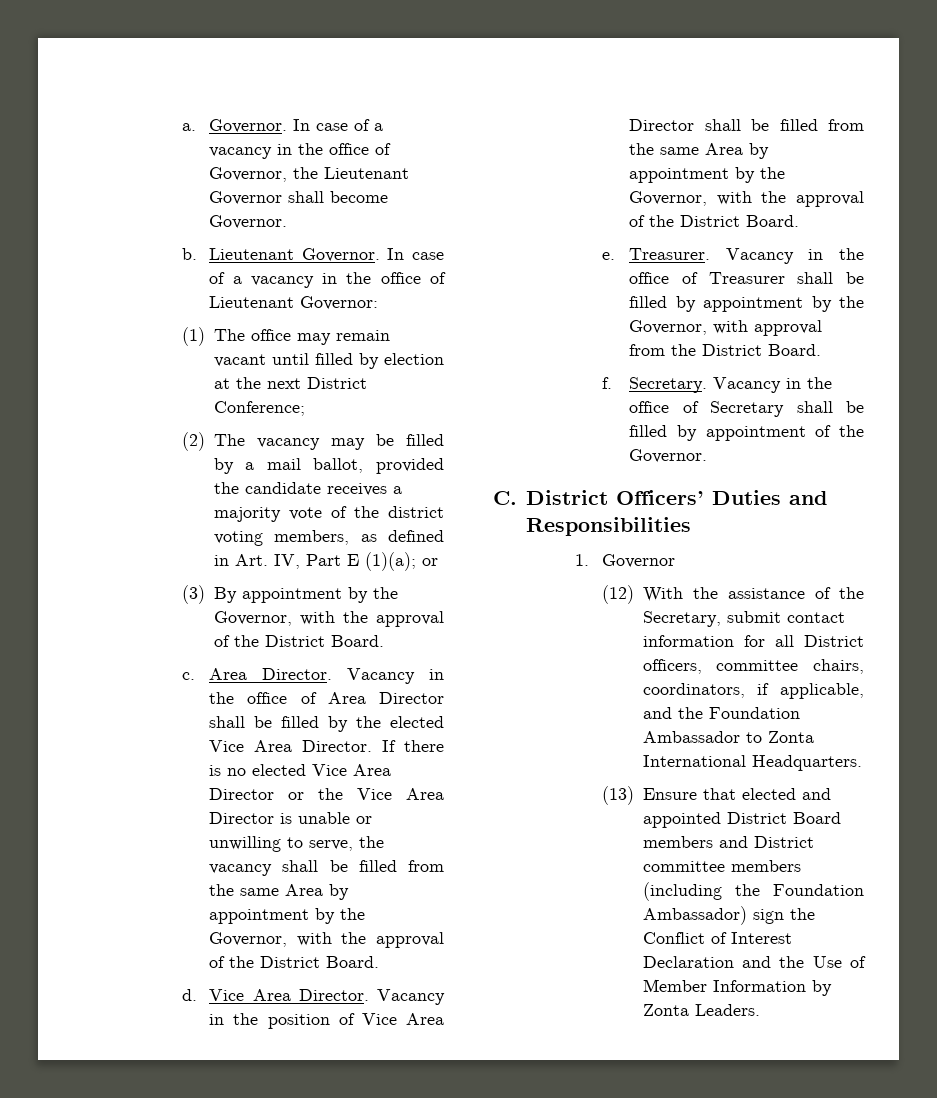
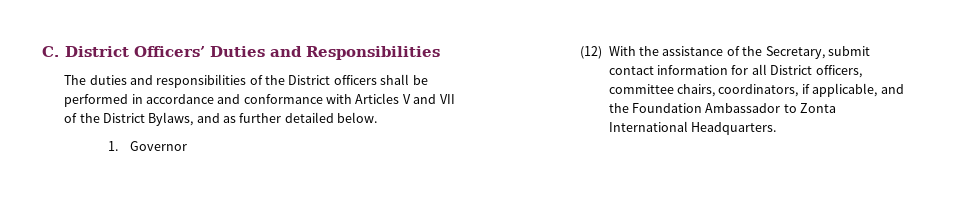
- a. Governor. In case of a vacancy in the office of Governor, the Lieutenant Governor shall become Governor.
- b. Lieutenant Governor. In case of a vacancy in the office of Lieutenant Governor:
- (1) The office may remain vacant until filled by election at the next District Conference;
- (2) The vacancy may be filled by a mail ballot, provided the candidate receives a majority vote of the district voting members, as defined in Art. IV, Part E (1)(a); or
- (3) By appointment by the Governor, with the approval of the District Board.
- c. Area Director. Vacancy in the office of Area Director shall be filled by the elected Vice Area Director. If there is no elected Vice Area Director or the Vice Area Director is unable or unwilling to serve, the vacancy shall be filled from the same Area by appointment by the Governor, with the approval of the District Board.
- d. Vice Area Director. Vacancy in the position of Vice Area Director shall be filled from the same Area by appointment by the Governor, with the approval of the District Board.
- e. Treasurer. Vacancy in the office of Treasurer shall be filled by appointment by the Governor, with approval from the District Board.
- f. Secretary. Vacancy in the office of Secretary shall be filled by appointment of the Governor.
+ The duties and responsibilities of the District officers shall be performed in accordance and conformance with Articles V and VII of the District Bylaws, and as further detailed below.
- (13) Ensure that elected and appointed District Board members and District committee members (including the Foundation Ambassador) sign the Conflict of Interest Declaration and the Use of Member Information by Zonta Leaders.

